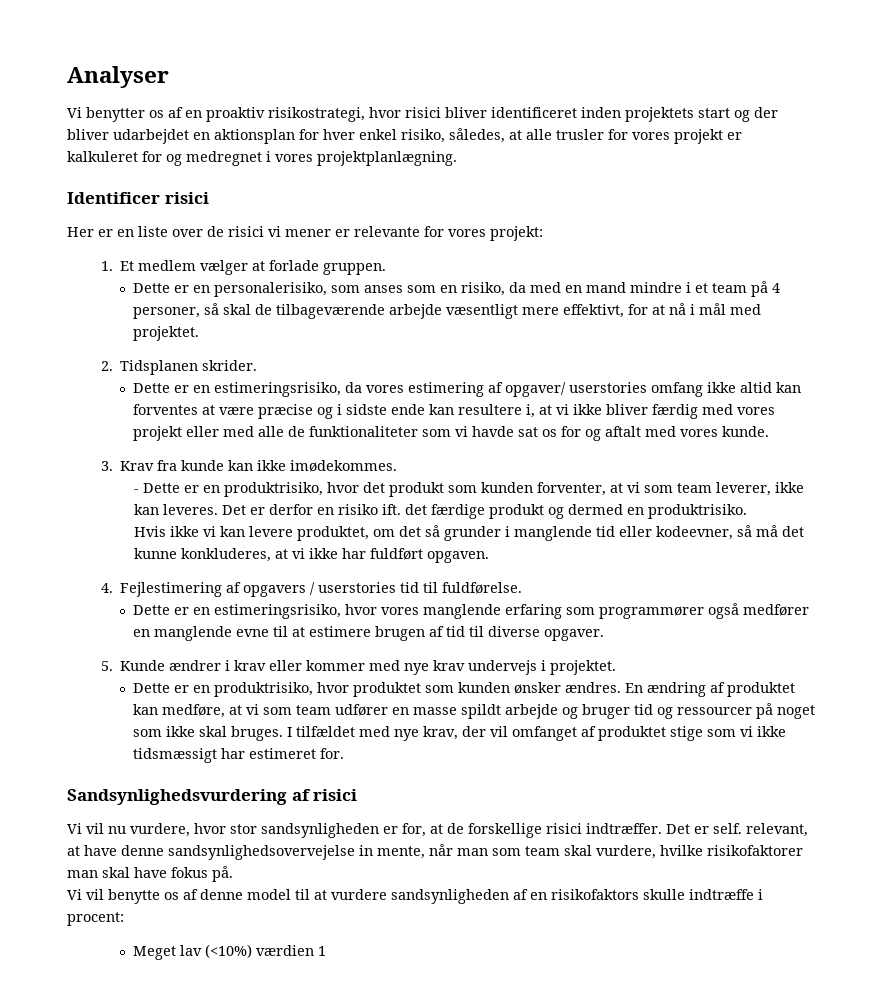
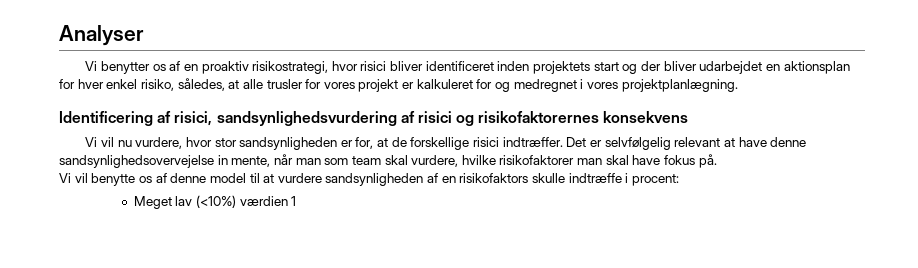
- Identificer risici
- Her er en liste over de risici vi mener er relevante for vores projekt:
- 1. Et medlem vælger at forlade gruppen.
- Dette er en personalerisiko, som anses som en risiko, da med en mand mindre i et team på 4 personer, så skal de tilbageværende arbejde væsentligt mere effektivt, for at nå i mål med projektet.
- 2. Tidsplanen skrider.
- Dette er en estimeringsrisiko, da vores estimering af opgaver/ userstories omfang ikke altid kan forventes at være præcise og i sidste ende kan resultere i, at vi ikke bliver færdig med vores projekt eller med alle de funktionaliteter som vi havde sat os for og aftalt med vores kunde.
- 3. Krav fra kunde kan ikke imødekommes.
- - Dette er en produktrisiko, hvor det produkt som kunden forventer, at vi som team leverer, ikke kan leveres. Det er derfor en risiko ift. det færdige produkt og dermed en produktrisiko.
- Hvis ikke vi kan levere produktet, om det så grunder i manglende tid eller kodeevner, så må det kunne konkluderes, at vi ikke har fuldført opgaven.
- 4. Fejlestimering af opgavers / userstories tid til fuldførelse.
- Dette er en estimeringsrisiko, hvor vores manglende erfaring som programmører også medfører en manglende evne til at estimere brugen af tid til diverse opgaver.
- 5. Kunde ændrer i krav eller kommer med nye krav undervejs i projektet.
- Dette er en produktrisiko, hvor produktet som kunden ønsker ændres. En ændring af produktet kan medføre, at vi som team udfører en masse spildt arbejde og bruger tid og ressourcer på noget som ikke skal bruges. I tilfældet med nye krav, der vil omfanget af produktet stige som vi ikke tidsmæssigt har estimeret for.
- Sandsynlighedsvurdering af risici
+ Identificering af risici, sandsynlighedsvurdering af risici og risikofaktorernes konsekvens
- Det er self. relevant, at have denne sandsynlighedsovervejelse in mente, når man som team skal vurdere, hvilke risikofaktorer man skal have fokus på.
+ Det er selvfølgelig relevant at have denne sandsynlighedsovervejelse in mente, når man som team skal vurdere, hvilke risikofaktorer man skal have fokus på.

